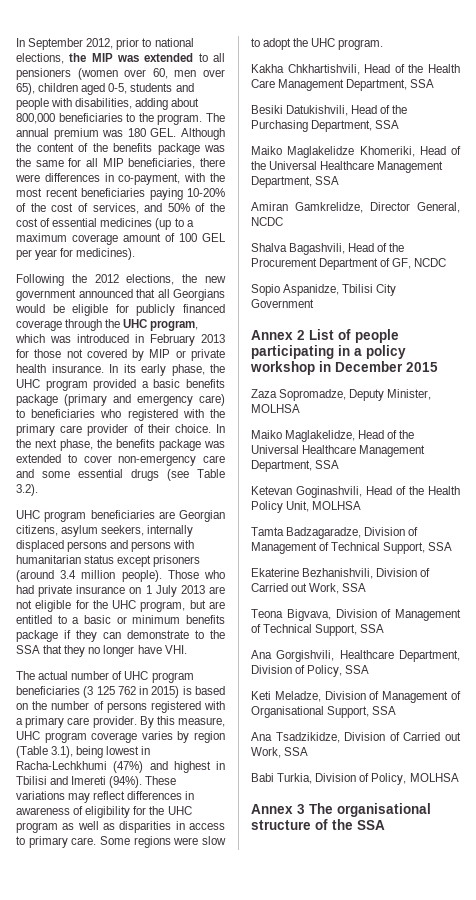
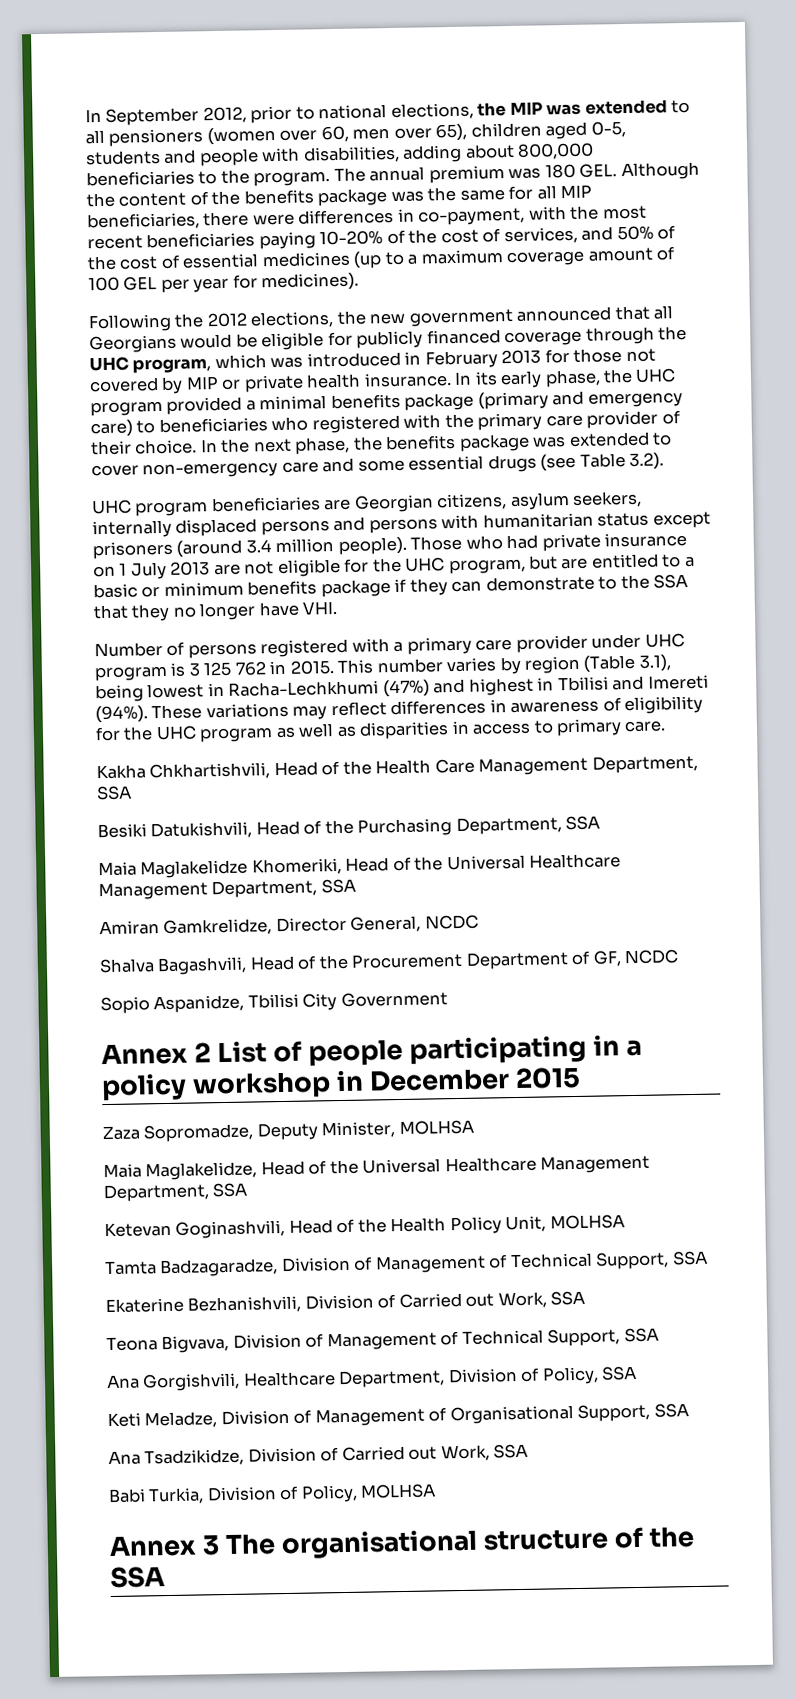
- In its early phase, the UHC program provided a basic benefits package (primary and emergency care) to beneficiaries who registered with the primary care provider of their choice.
+ In its early phase, the UHC program provided a minimal benefits package (primary and emergency care) to beneficiaries who registered with the primary care provider of their choice.
- The actual number of UHC program beneficiaries (3 125 762 in 2015) is based on the number of persons registered with a primary care provider. By this measure, UHC program coverage varies by region (Table 3.1), being lowest in Racha-Lechkhumi (47%) and highest in Tbilisi and Imereti (94%).
+ Number of persons registered with a primary care provider under UHC program is 3 125 762 in 2015. This number varies by region (Table 3.1), being lowest in Racha-Lechkhumi (47%) and highest in Tbilisi and Imereti (94%).
- Some regions were slow to adopt the UHC program.
- Maiko Maglakelidze Khomeriki, Head of the Universal Healthcare Management Department, SSA
+ Maia Maglakelidze Khomeriki, Head of the Universal Healthcare Management Department, SSA
- Maiko Maglakelidze, Head of the Universal Healthcare Management Department, SSA
+ Maia Maglakelidze, Head of the Universal Healthcare Management Department, SSA

